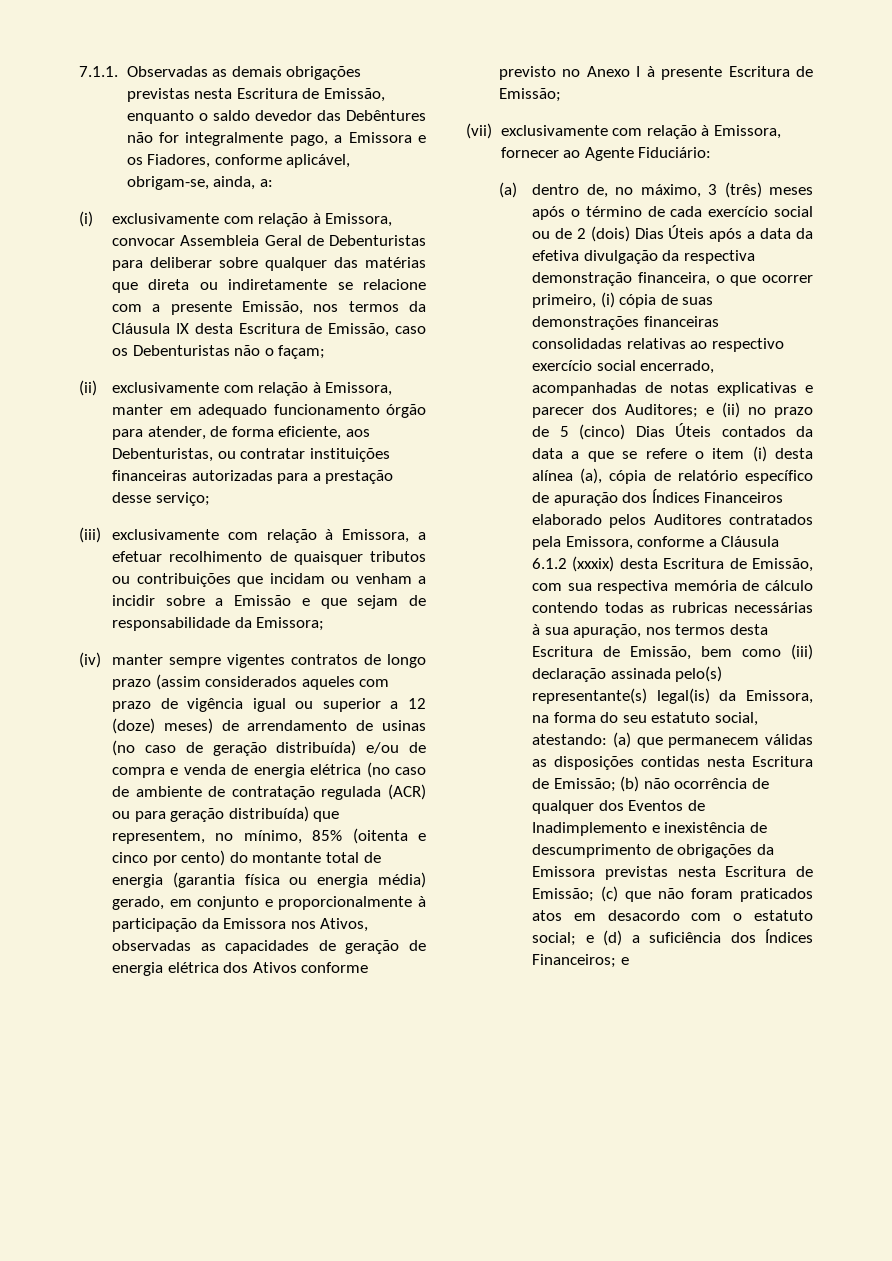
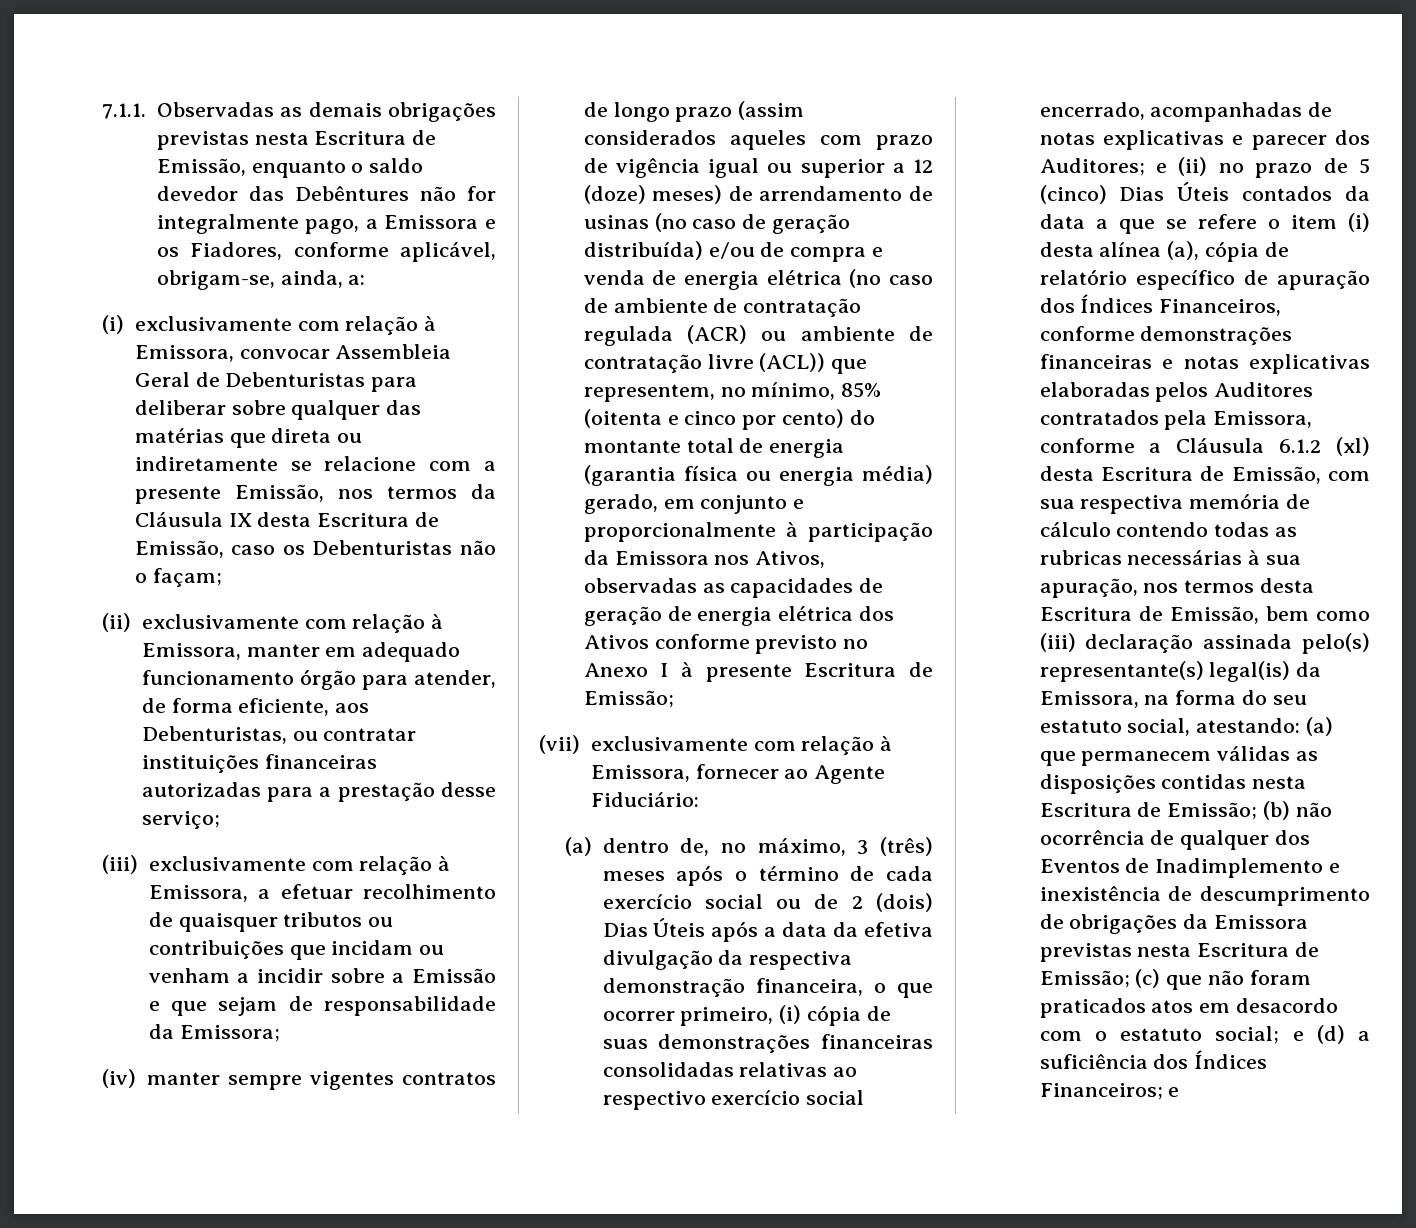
- (iv) manter sempre vigentes contratos de longo prazo (assim considerados aqueles com prazo de vigência igual ou superior a 12 (doze) meses) de arrendamento de usinas (no caso de geração distribuída) e/ou de compra e venda de energia elétrica (no caso de ambiente de contratação regulada (ACR) ou para geração distribuída) que representem, no mínimo, 85% (oitenta e cinco por cento) do montante total de energia (garantia física ou energia média) gerado, em conjunto e proporcionalmente à participação da Emissora nos Ativos, observadas as capacidades de geração de energia elétrica dos Ativos conforme previsto no Anexo I à presente Escritura de Emissão;
+ (iv) manter sempre vigentes contratos de longo prazo (assim considerados aqueles com prazo de vigência igual ou superior a 12 (doze) meses) de arrendamento de usinas (no caso de geração distribuída) e/ou de compra e venda de energia elétrica (no caso de ambiente de contratação regulada (ACR) ou ambiente de contratação livre (ACL)) que representem, no mínimo, 85% (oitenta e cinco por cento) do montante total de energia (garantia física ou energia média) gerado, em conjunto e proporcionalmente à participação da Emissora nos Ativos, observadas as capacidades de geração de energia elétrica dos Ativos conforme previsto no Anexo I à presente Escritura de Emissão;
- e (ii) no prazo de 5 (cinco) Dias Úteis contados da data a que se refere o item (i) desta alínea (a), cópia de relatório específico de apuração dos Índices Financeiros elaborado pelos Auditores contratados pela Emissora, conforme a Cláusula 6.1.2 (xxxix) desta Escritura de Emissão, com sua respectiva memória de cálculo contendo todas as rubricas necessárias à sua apuração, nos termos desta Escritura de Emissão, bem como (iii) declaração assinada pelo(s) representante(s) legal(is) da Emissora, na forma do seu estatuto social, atestando:
+ e (ii) no prazo de 5 (cinco) Dias Úteis contados da data a que se refere o item (i) desta alínea (a), cópia de relatório específico de apuração dos Índices Financeiros, conforme demonstrações financeiras e notas explicativas elaboradas pelos Auditores contratados pela Emissora, conforme a Cláusula 6.1.2 (xl) desta Escritura de Emissão, com sua respectiva memória de cálculo contendo todas as rubricas necessárias à sua apuração, nos termos desta Escritura de Emissão, bem como (iii) declaração assinada pelo(s) representante(s) legal(is) da Emissora, na forma do seu estatuto social, atestando:

